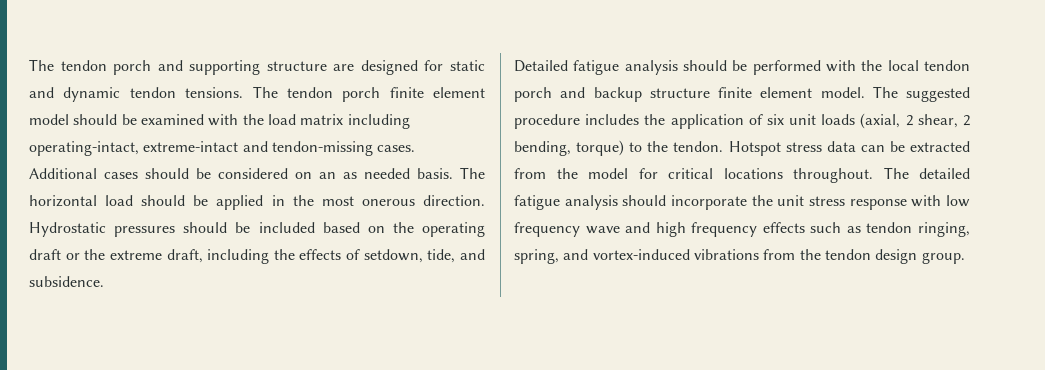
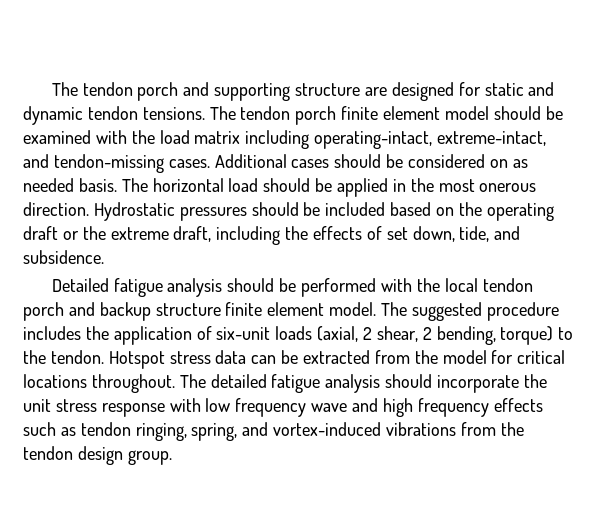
- The tendon porch finite element model should be examined with the load matrix including operating-intact, extreme-intact and tendon-missing cases.
+ The tendon porch finite element model should be examined with the load matrix including operating-intact, extreme-intact, and tendon-missing cases.
- Additional cases should be considered on an as needed basis.
+ Additional cases should be considered on as needed basis.
- Hydrostatic pressures should be included based on the operating draft or the extreme draft, including the effects of setdown, tide, and subsidence.
+ Hydrostatic pressures should be included based on the operating draft or the extreme draft, including the effects of set down, tide, and subsidence.
- The suggested procedure includes the application of six unit loads (axial, 2 shear, 2 bending, torque) to the tendon.
+ The suggested procedure includes the application of six-unit loads (axial, 2 shear, 2 bending, torque) to the tendon.

